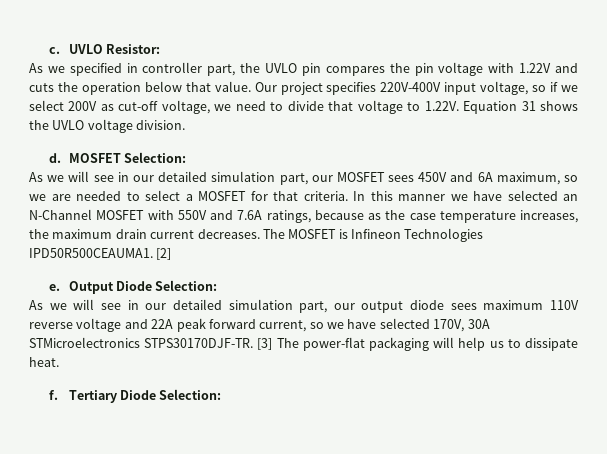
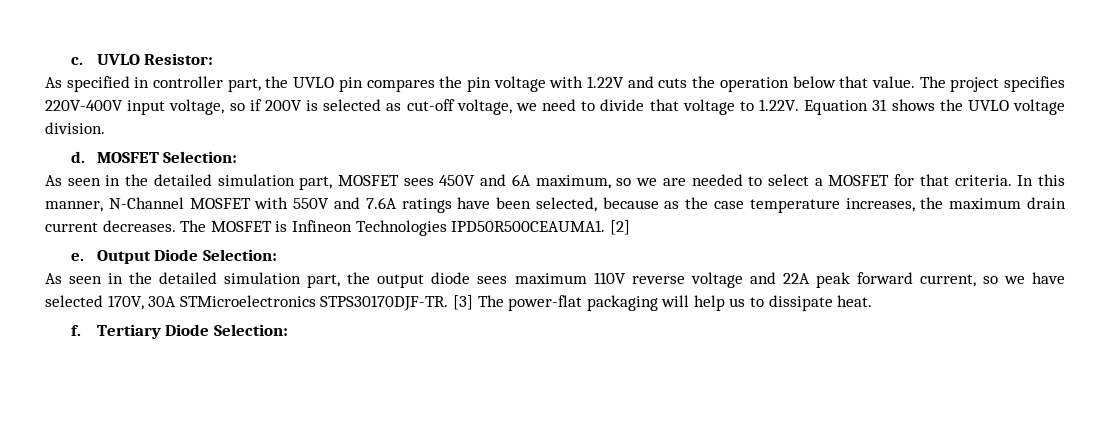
- As we specified in controller part, the UVLO pin compares the pin voltage with 1.22V and cuts the operation below that value.
+ As specified in controller part, the UVLO pin compares the pin voltage with 1.22V and cuts the operation below that value.
- Our project specifies 220V-400V input voltage, so if we select 200V as cut-off voltage, we need to divide that voltage to 1.22V. Equation 31 shows the UVLO voltage division.
+ The project specifies 220V-400V input voltage, so if 200V is selected as cut-off voltage, we need to divide that voltage to 1.22V. Equation 31 shows the UVLO voltage division.
- As we will see in our detailed simulation part, our MOSFET sees 450V and 6A maximum, so we are needed to select a MOSFET for that criteria.
+ As seen in the detailed simulation part, MOSFET sees 450V and 6A maximum, so we are needed to select a MOSFET for that criteria.
- In this manner we have selected an N-Channel MOSFET with 550V and 7.6A ratings, because as the case temperature increases, the maximum drain current decreases.
+ In this manner, N-Channel MOSFET with 550V and 7.6A ratings have been selected, because as the case temperature increases, the maximum drain current decreases.
- As we will see in our detailed simulation part, our output diode sees maximum 110V reverse voltage and 22A peak forward current, so we have selected 170V, 30A STMicroelectronics STPS30170DJF-TR.
+ As seen in the detailed simulation part, the output diode sees maximum 110V reverse voltage and 22A peak forward current, so we have selected 170V, 30A STMicroelectronics STPS30170DJF-TR.

